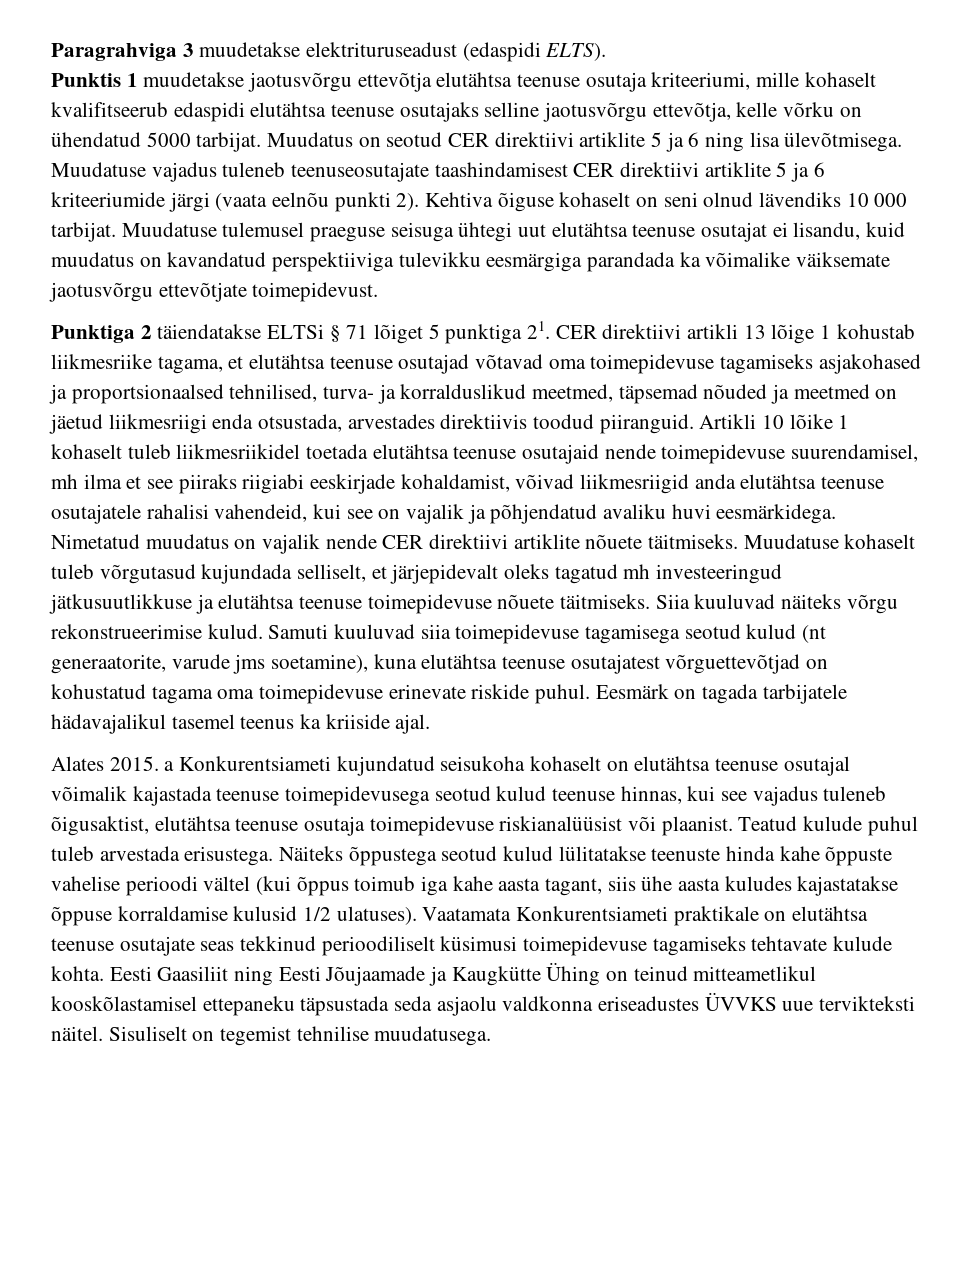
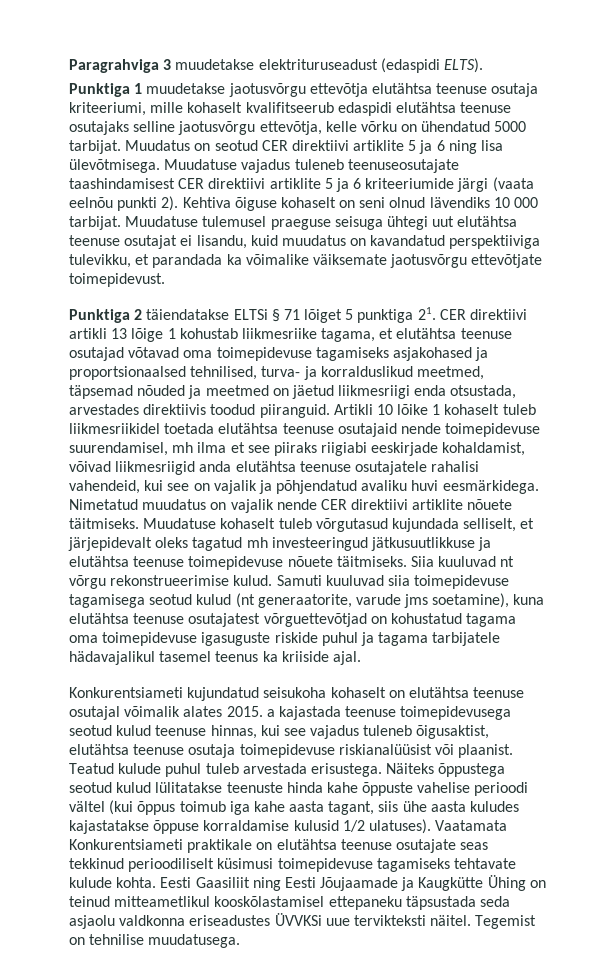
- Punktis 1 muudetakse jaotusvõrgu ettevõtja elutähtsa teenuse osutaja kriteeriumi, mille kohaselt kvalifitseerub edaspidi elutähtsa teenuse osutajaks selline jaotusvõrgu ettevõtja, kelle võrku on ühendatud 5000 tarbijat.
+ Punktiga 1 muudetakse jaotusvõrgu ettevõtja elutähtsa teenuse osutaja kriteeriumi, mille kohaselt kvalifitseerub edaspidi elutähtsa teenuse osutajaks selline jaotusvõrgu ettevõtja, kelle võrku on ühendatud 5000 tarbijat.
- Muudatuse tulemusel praeguse seisuga ühtegi uut elutähtsa teenuse osutajat ei lisandu, kuid muudatus on kavandatud perspektiiviga tulevikku eesmärgiga parandada ka võimalike väiksemate jaotusvõrgu ettevõtjate toimepidevust.
+ Muudatuse tulemusel praeguse seisuga ühtegi uut elutähtsa teenuse osutajat ei lisandu, kuid muudatus on kavandatud perspektiiviga tulevikku, et parandada ka võimalike väiksemate jaotusvõrgu ettevõtjate toimepidevust.
- Siia kuuluvad näiteks võrgu rekonstrueerimise kulud.
+ Siia kuuluvad nt võrgu rekonstrueerimise kulud.
- Samuti kuuluvad siia toimepidevuse tagamisega seotud kulud (nt generaatorite, varude jms soetamine), kuna elutähtsa teenuse osutajatest võrguettevõtjad on kohustatud tagama oma toimepidevuse erinevate riskide puhul. Eesmärk on tagada tarbijatele hädavajalikul tasemel teenus ka kriiside ajal.
+ Samuti kuuluvad siia toimepidevuse tagamisega seotud kulud (nt generaatorite, varude jms soetamine), kuna elutähtsa teenuse osutajatest võrguettevõtjad on kohustatud tagama oma toimepidevuse igasuguste riskide puhul ja tagama tarbijatele hädavajalikul tasemel teenus ka kriiside ajal.
- Alates 2015. a Konkurentsiameti kujundatud seisukoha kohaselt on elutähtsa teenuse osutajal võimalik kajastada teenuse toimepidevusega seotud kulud teenuse hinnas, kui see vajadus tuleneb õigusaktist, elutähtsa teenuse osutaja toimepidevuse riskianalüüsist või plaanist.
+ Konkurentsiameti kujundatud seisukoha kohaselt on elutähtsa teenuse osutajal võimalik alates 2015. a kajastada teenuse toimepidevusega seotud kulud teenuse hinnas, kui see vajadus tuleneb õigusaktist, elutähtsa teenuse osutaja toimepidevuse riskianalüüsist või plaanist.
- Eesti Gaasiliit ning Eesti Jõujaamade ja Kaugkütte Ühing on teinud mitteametlikul kooskõlastamisel ettepaneku täpsustada seda asjaolu valdkonna eriseadustes ÜVVKS uue tervikteksti näitel.
+ Eesti Gaasiliit ning Eesti Jõujaamade ja Kaugkütte Ühing on teinud mitteametlikul kooskõlastamisel ettepaneku täpsustada seda asjaolu valdkonna eriseadustes ÜVVKSi uue tervikteksti näitel.
- Sisuliselt on tegemist tehnilise muudatusega.
+ Tegemist on tehnilise muudatusega.

